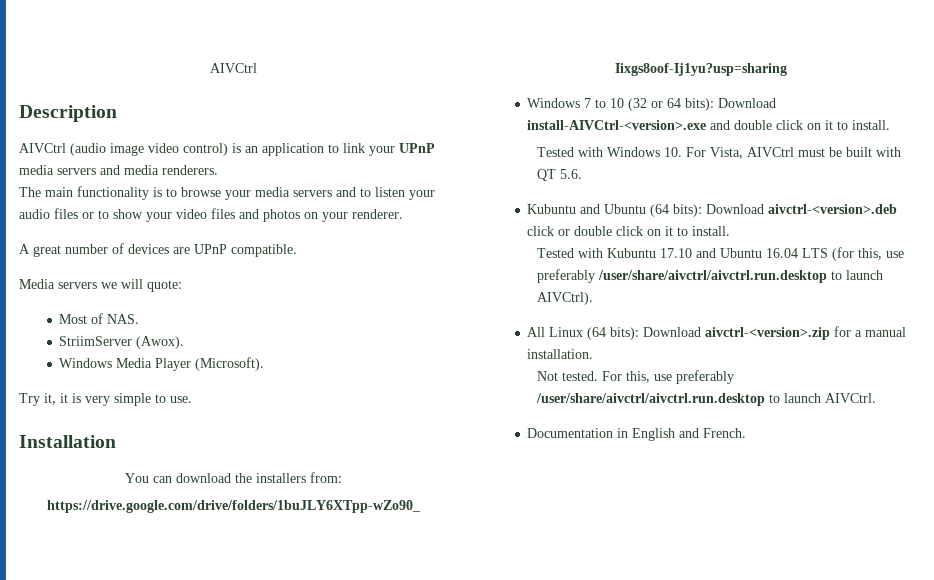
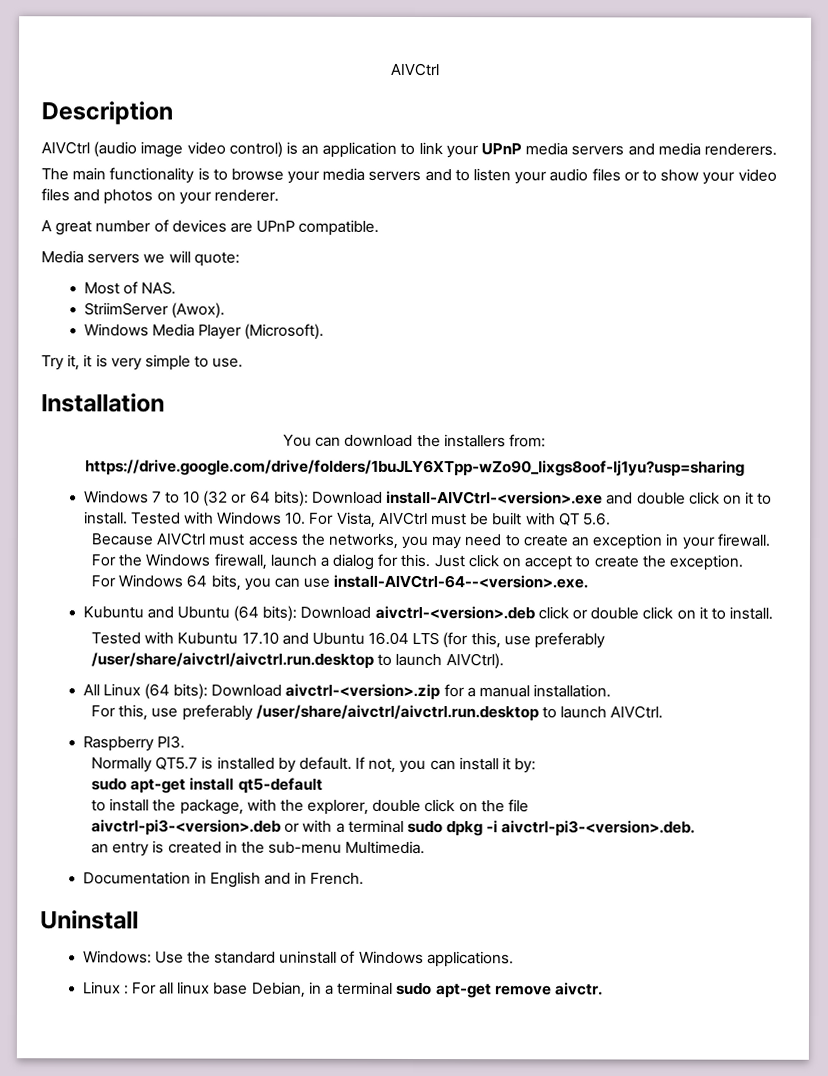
- Windows 7 to 10 (32 or 64 bits): Download install-AIVCtrl-<version>.exe and double click on it to install.
- Tested with Windows 10. For Vista, AIVCtrl must be built with QT 5.6.
+ Windows 7 to 10 (32 or 64 bits): Download install-AIVCtrl-<version>.exe and double click on it to install. Tested with Windows 10. For Vista, AIVCtrl must be built with QT 5.6.
+ Because AIVCtrl must access the networks, you may need to create an exception in your firewall. For the Windows firewall, launch a dialog for this. Just click on accept to create the exception.
+ For Windows 64 bits, you can use install-AIVCtrl-64--<version>.exe.
- Not tested.
+ Raspberry PI3.
+ Normally QT5.7 is installed by default. If not, you can install it by:
+ sudo apt-get install qt5-default
+ to install the package, with the explorer, double click on the file
+ aivctrl-pi3-<version>.deb or with a terminal sudo dpkg -i aivctrl-pi3-<version>.deb.
+ an entry is created in the sub-menu Multimedia.
- Documentation in English and French.
+ Documentation in English and in French.
+ Uninstall
+ Windows: Use the standard uninstall of Windows applications.
+ Linux : For all linux base Debian, in a terminal sudo apt-get remove aivctr.

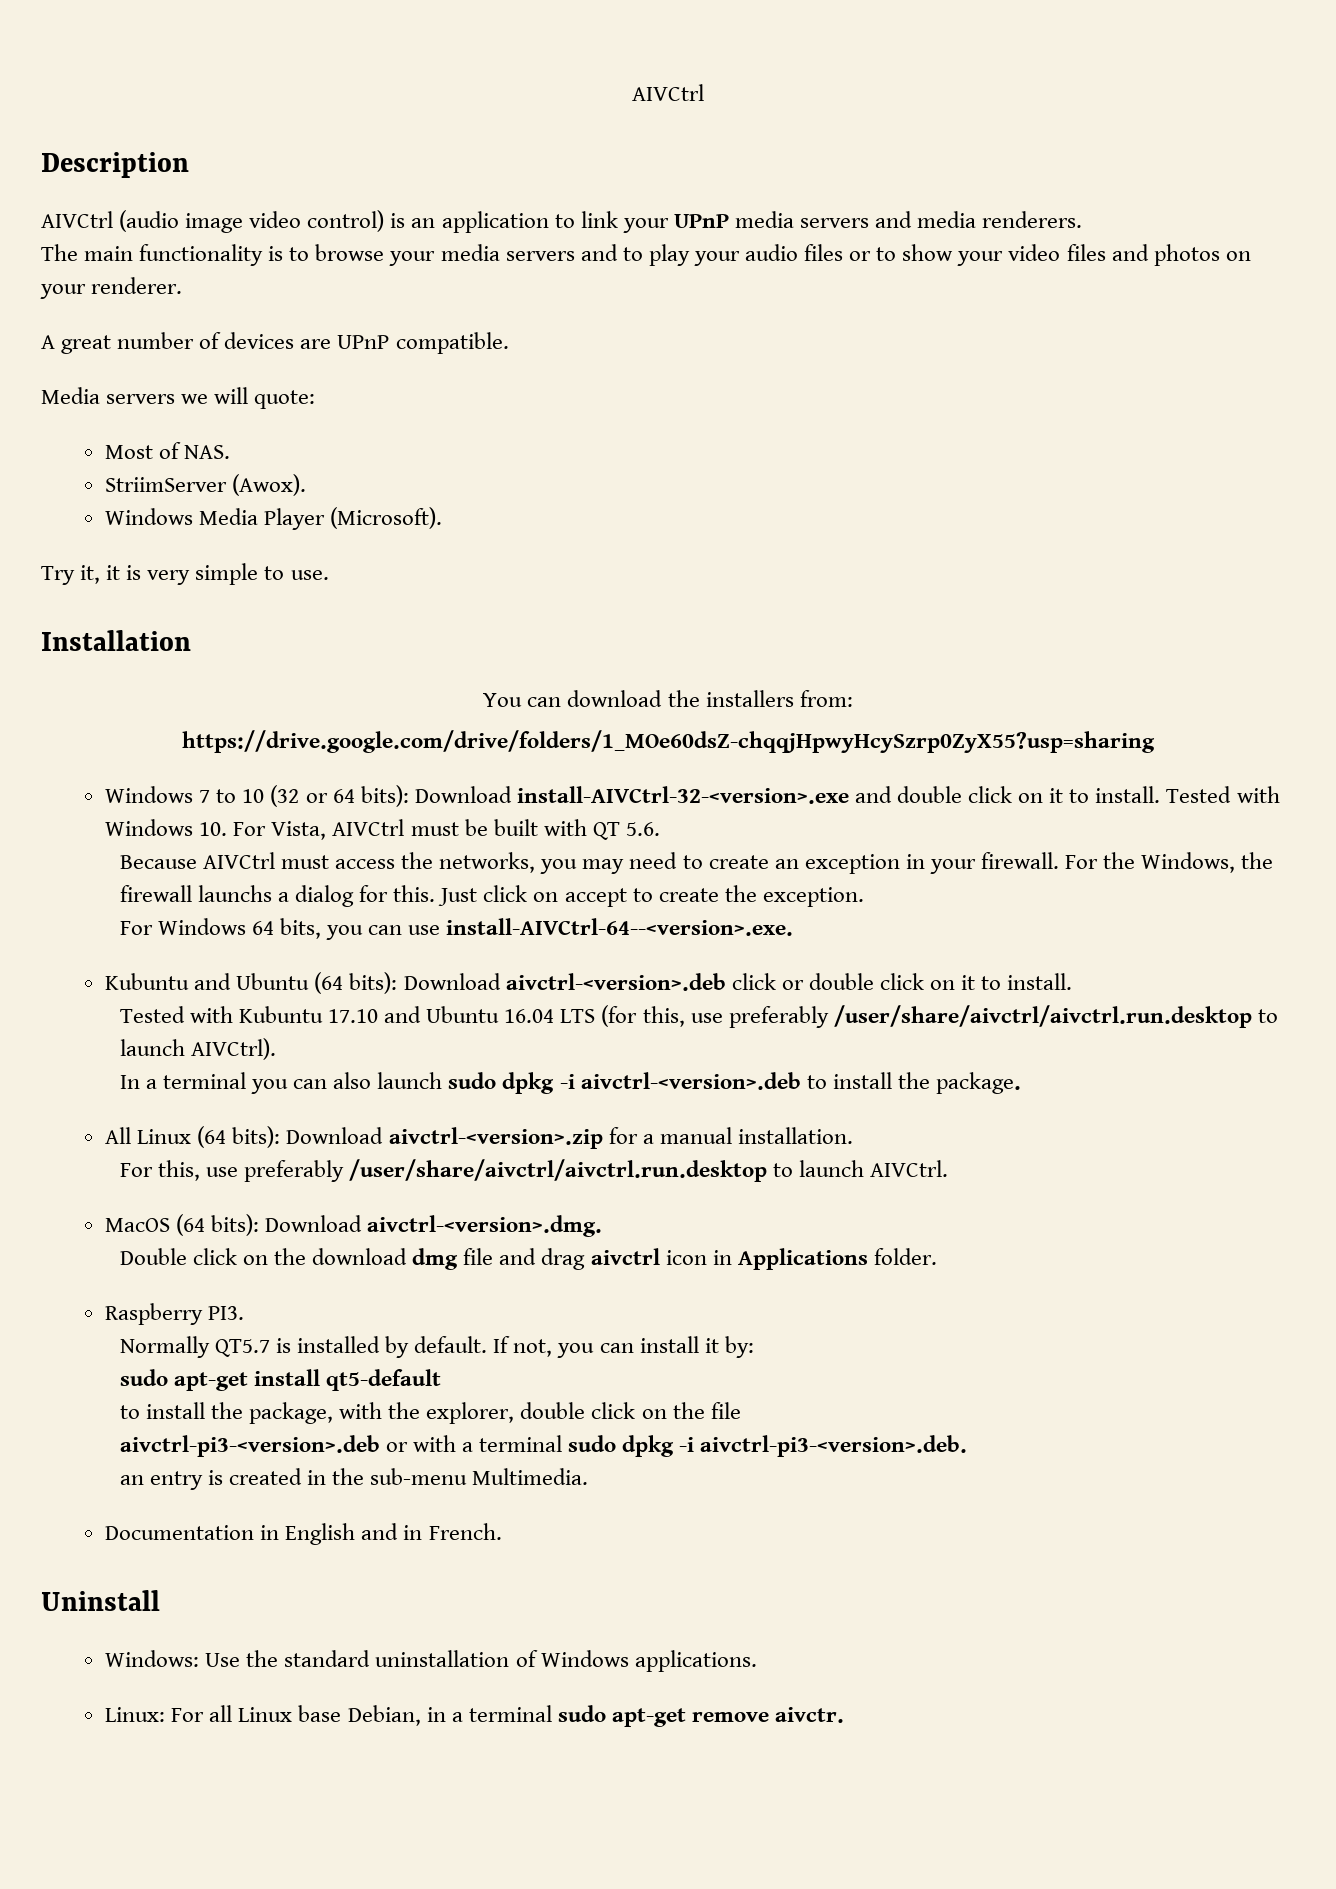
- The main functionality is to browse your media servers and to listen your audio files or to show your video files and photos on your renderer.
+ The main functionality is to browse your media servers and to play your audio files or to show your video files and photos on your renderer.
- https://drive.google.com/drive/folders/1buJLY6XTpp-wZo90_Iixgs8oof-Ij1yu?usp=sharing
+ https://drive.google.com/drive/folders/1_MOe60dsZ-chqqjHpwyHcySzrp0ZyX55?usp=sharing
- Windows 7 to 10 (32 or 64 bits): Download install-AIVCtrl-<version>.exe and double click on it to install.
+ Windows 7 to 10 (32 or 64 bits): Download install-AIVCtrl-32-<version>.exe and double click on it to install.
- For the Windows firewall, launch a dialog for this.
+ For the Windows, the firewall launchs a dialog for this.
+ In a terminal you can also launch sudo dpkg -i aivctrl-<version>.deb to install the package.
+ MacOS (64 bits): Download aivctrl-<version>.dmg.
+ Double click on the download dmg file and drag aivctrl icon in Applications folder.
- Windows: Use the standard uninstall of Windows applications.
+ Windows: Use the standard uninstallation of Windows applications.
- Linux : For all linux base Debian, in a terminal sudo apt-get remove aivctr.
+ Linux: For all Linux base Debian, in a terminal sudo apt-get remove aivctr.

